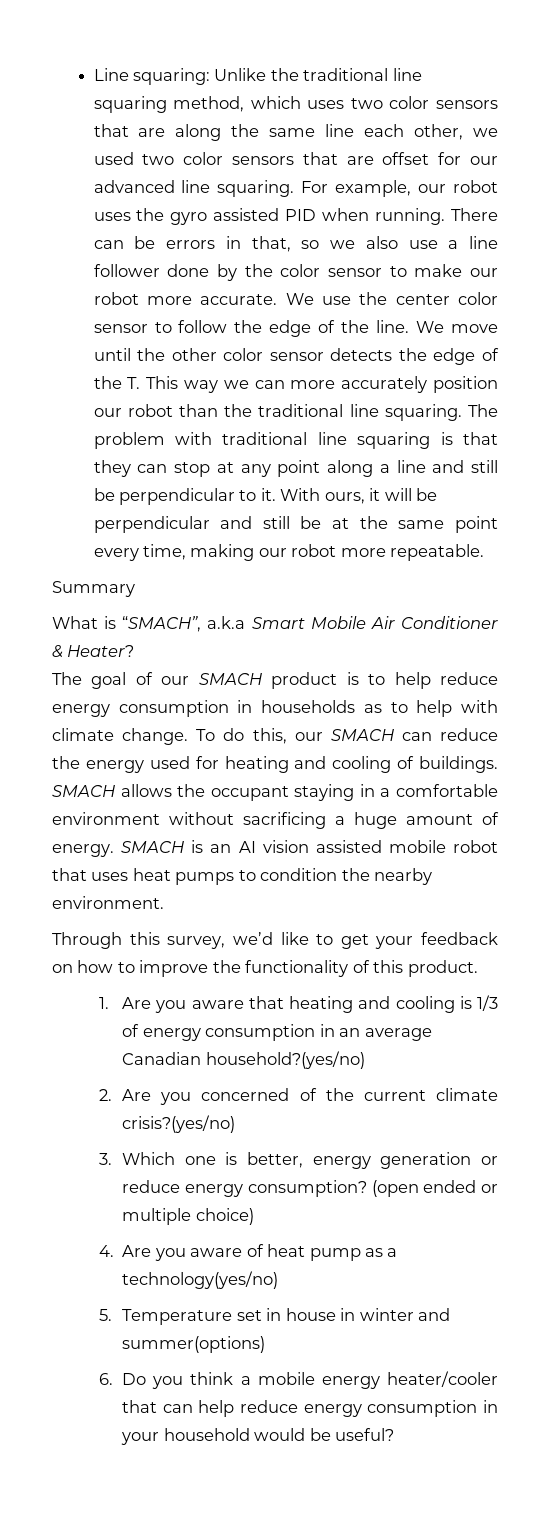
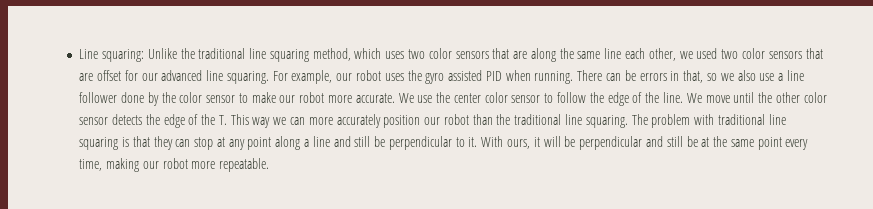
- Summary
- What is “SMACH”, a.k.a Smart Mobile Air Conditioner & Heater?
- The goal of our SMACH product is to help reduce energy consumption in households as to help with climate change. To do this, our SMACH can reduce the energy used for heating and cooling of buildings. SMACH allows the occupant staying in a comfortable environment without sacrificing a huge amount of energy. SMACH is an AI vision assisted mobile robot that uses heat pumps to condition the nearby environment.
- Through this survey, we’d like to get your feedback on how to improve the functionality of this product.
- 1. Are you aware that heating and cooling is 1/3 of energy consumption in an average Canadian household?(yes/no)
- 2. Are you concerned of the current climate crisis?(yes/no)
- 3. Which one is better, energy generation or reduce energy consumption? (open ended or multiple choice)
- 4. Are you aware of heat pump as a technology(yes/no)
- 5. Temperature set in house in winter and summer(options)
- 6. Do you think a mobile energy heater/cooler that can help reduce energy consumption in your household would be useful?

